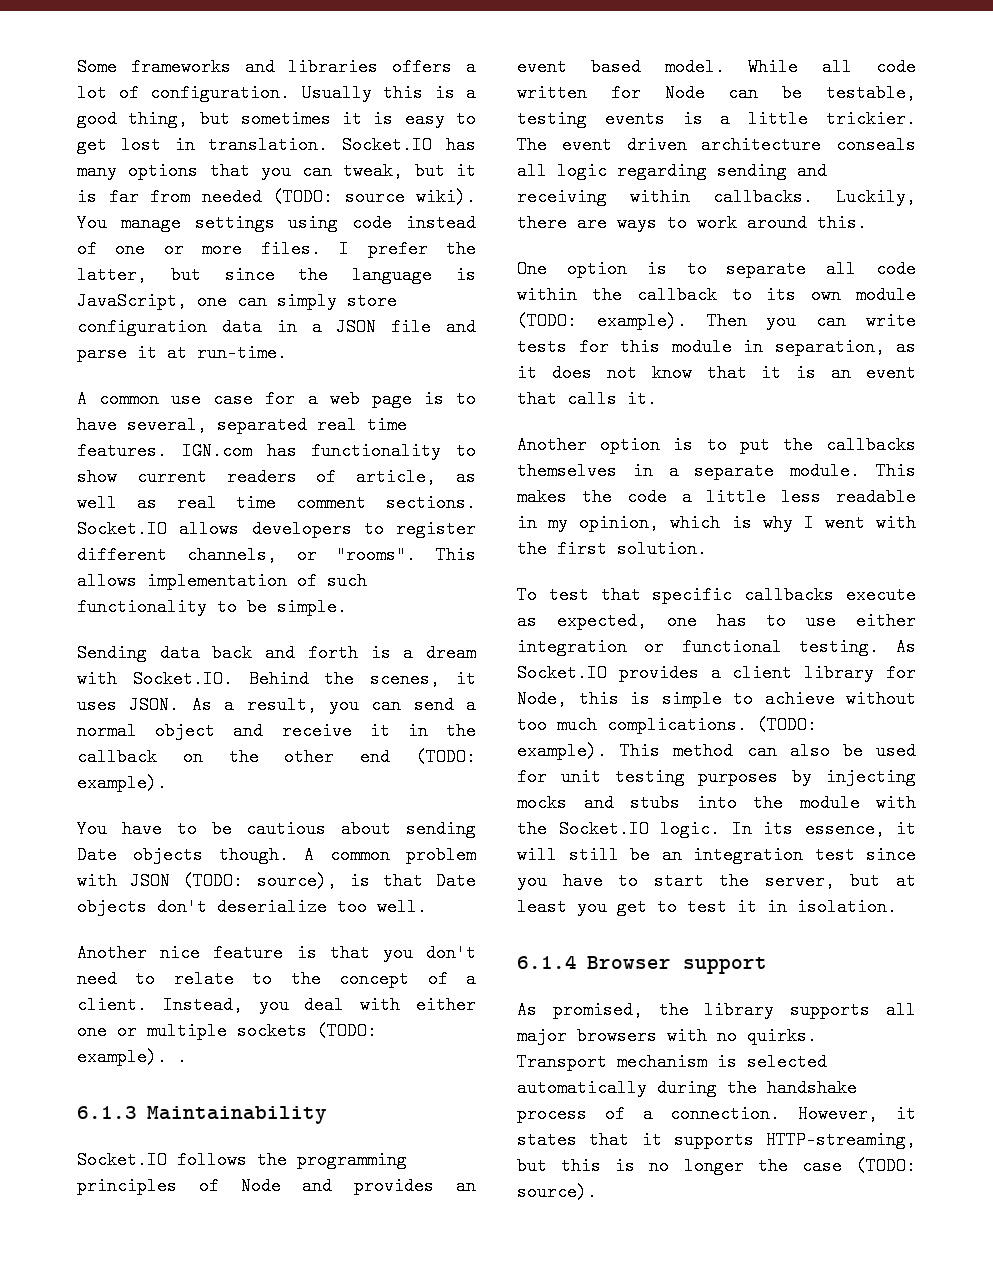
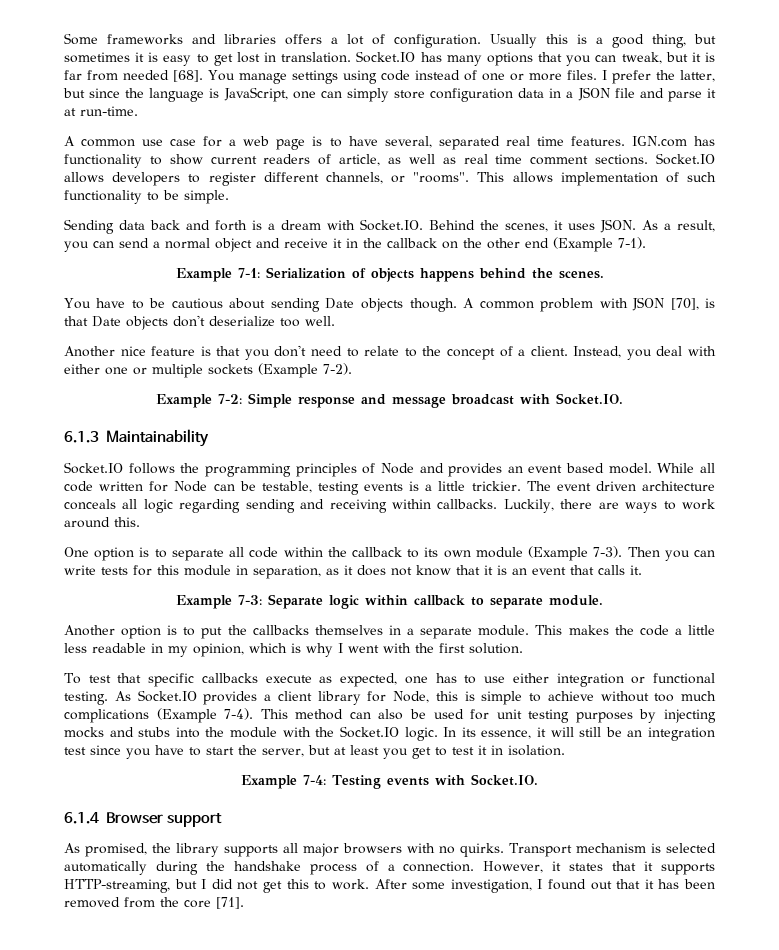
- Socket.IO has many options that you can tweak, but it is far from needed (TODO: source wiki).
+ Socket.IO has many options that you can tweak, but it is far from needed [68].
- As a result, you can send a normal object and receive it in the callback on the other end (TODO: example).
+ As a result, you can send a normal object and receive it in the callback on the other end (Example 7-1).
+ Example 7-1: Serialization of objects happens behind the scenes.
- A common problem with JSON (TODO: source), is that Date objects don't deserialize too well.
+ A common problem with JSON [70], is that Date objects don't deserialize too well.
- Instead, you deal with either one or multiple sockets (TODO: example). .
+ Instead, you deal with either one or multiple sockets (Example 7-2).
+ Example 7-2: Simple response and message broadcast with Socket.IO.
- The event driven architecture conseals all logic regarding sending and receiving within callbacks.
+ The event driven architecture conceals all logic regarding sending and receiving within callbacks.
- One option is to separate all code within the callback to its own module (TODO: example).
+ One option is to separate all code within the callback to its own module (Example 7-3).
+ Example 7-3: Separate logic within callback to separate module.
- As Socket.IO provides a client library for Node, this is simple to achieve without too much complications. (TODO: example).
+ As Socket.IO provides a client library for Node, this is simple to achieve without too much complications (Example 7-4).
+ Example 7-4: Testing events with Socket.IO.
- However, it states that it supports HTTP-streaming, but this is no longer the case (TODO: source).
+ However, it states that it supports HTTP-streaming, but I did not get this to work. After some investigation, I found out that it has been removed from the core [71].

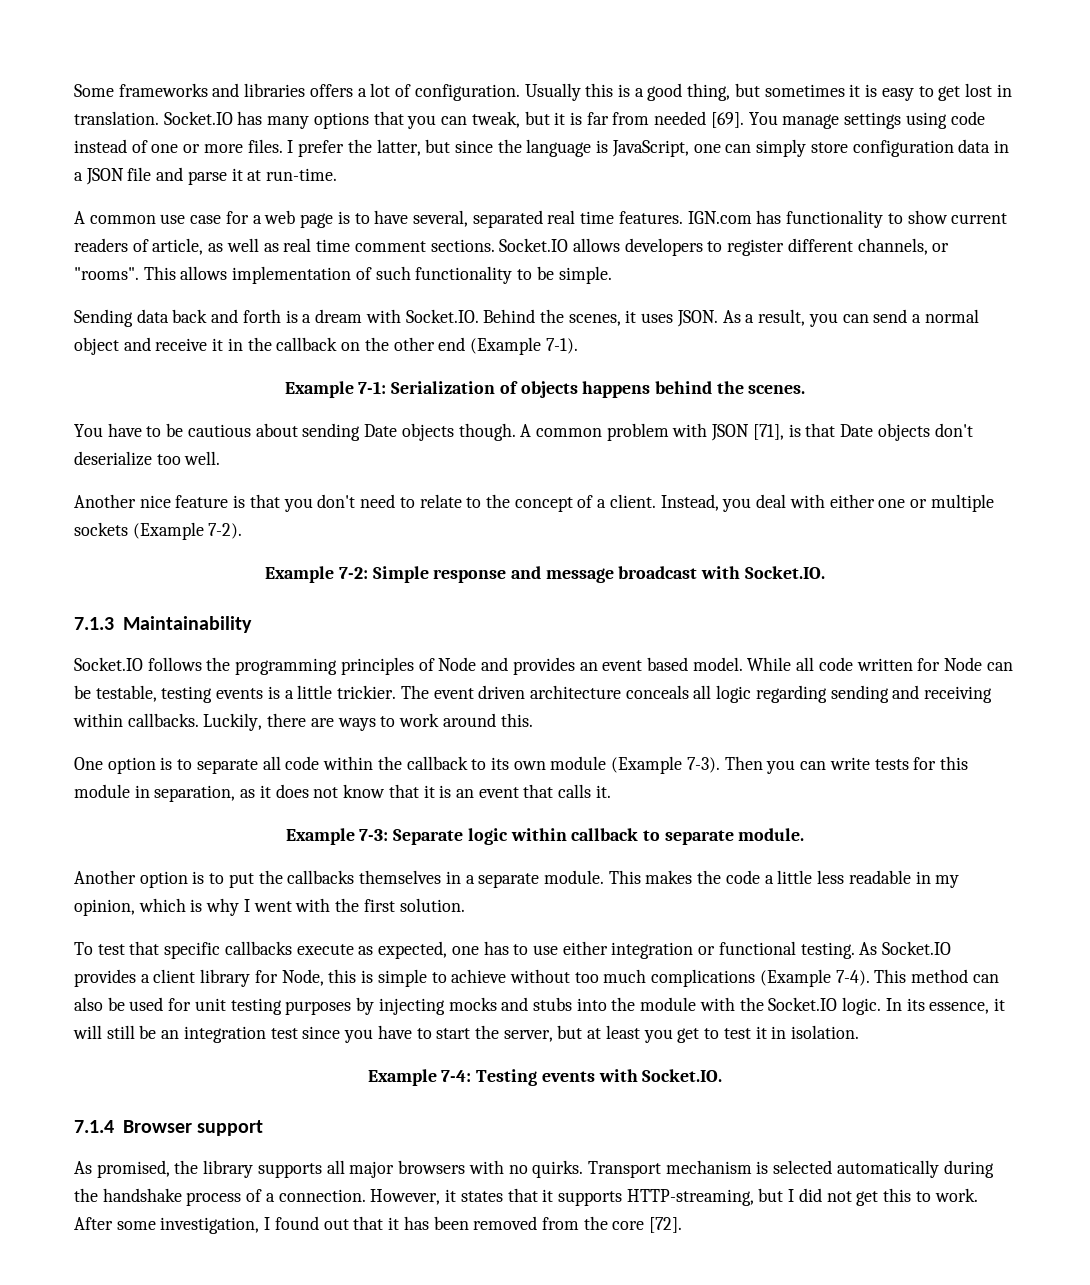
- Socket.IO has many options that you can tweak, but it is far from needed [68].
+ Socket.IO has many options that you can tweak, but it is far from needed [69].
- A common problem with JSON [70], is that Date objects don't deserialize too well.
+ A common problem with JSON [71], is that Date objects don't deserialize too well.
- 6.1.3 Maintainability
+ 7.1.3 Maintainability
- 6.1.4 Browser support
+ 7.1.4 Browser support
- After some investigation, I found out that it has been removed from the core [71].
+ After some investigation, I found out that it has been removed from the core [72].

